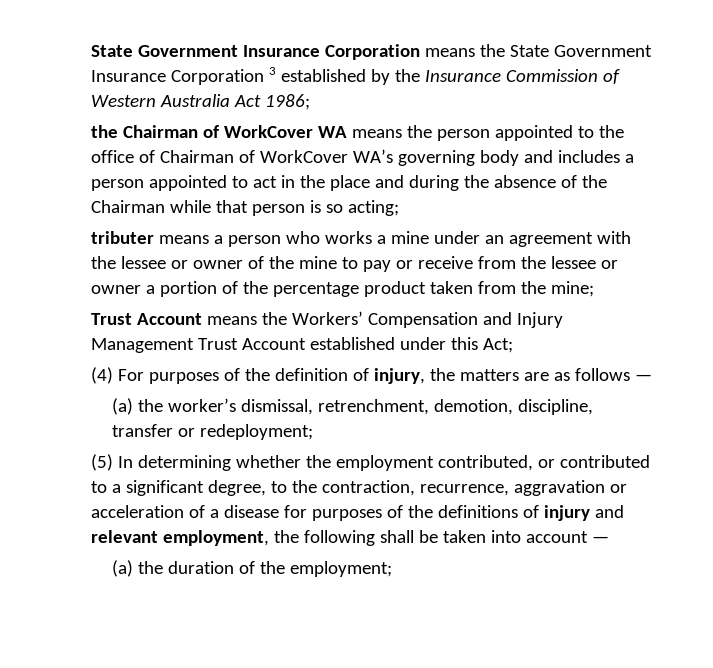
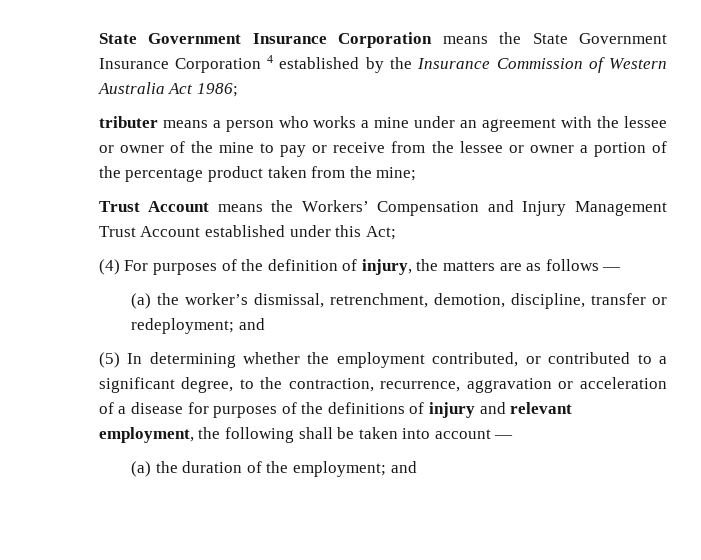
- State Government Insurance Corporation means the State Government Insurance Corporation 3 established by the Insurance Commission of Western Australia Act 1986;
+ State Government Insurance Corporation means the State Government Insurance Corporation 4 established by the Insurance Commission of Western Australia Act 1986;
- the Chairman of WorkCover WA means the person appointed to the office of Chairman of WorkCover WA’s governing body and includes a person appointed to act in the place and during the absence of the Chairman while that person is so acting;
- (a) the worker’s dismissal, retrenchment, demotion, discipline, transfer or redeployment;
+ (a) the worker’s dismissal, retrenchment, demotion, discipline, transfer or redeployment; and
- (a) the duration of the employment;
+ (a) the duration of the employment; and

